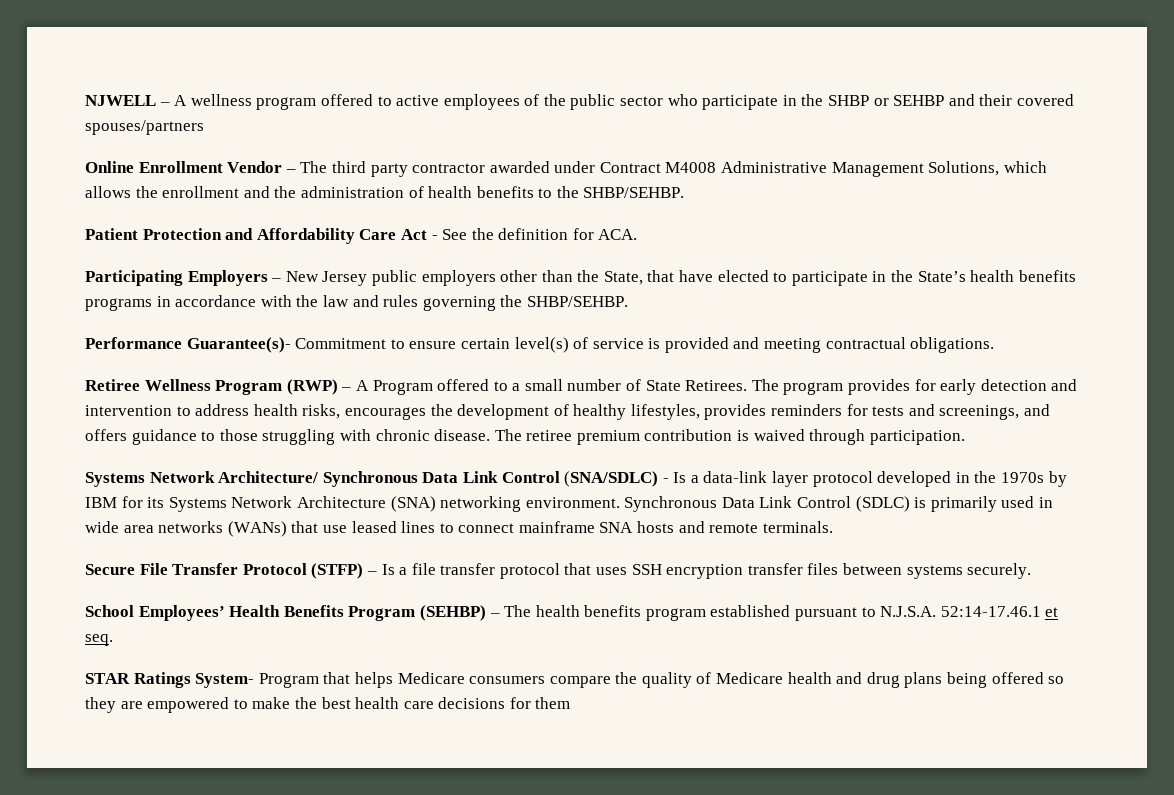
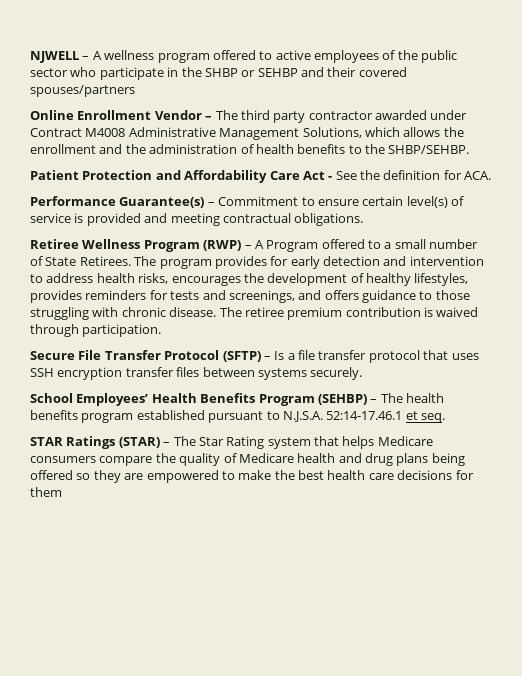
- Participating Employers – New Jersey public employers other than the State, that have elected to participate in the State’s health benefits programs in accordance with the law and rules governing the SHBP/SEHBP.
- Performance Guarantee(s)- Commitment to ensure certain level(s) of service is provided and meeting contractual obligations.
+ Performance Guarantee(s) – Commitment to ensure certain level(s) of service is provided and meeting contractual obligations.
- Systems Network Architecture/ Synchronous Data Link Control (SNA/SDLC) - Is a data-link layer protocol developed in the 1970s by IBM for its Systems Network Architecture (SNA) networking environment. Synchronous Data Link Control (SDLC) is primarily used in wide area networks (WANs) that use leased lines to connect mainframe SNA hosts and remote terminals.
- Secure File Transfer Protocol (STFP) – Is a file transfer protocol that uses SSH encryption transfer files between systems securely.
+ Secure File Transfer Protocol (SFTP) – Is a file transfer protocol that uses SSH encryption transfer files between systems securely.
- STAR Ratings System- Program that helps Medicare consumers compare the quality of Medicare health and drug plans being offered so they are empowered to make the best health care decisions for them
+ STAR Ratings (STAR) – The Star Rating system that helps Medicare consumers compare the quality of Medicare health and drug plans being offered so they are empowered to make the best health care decisions for them

